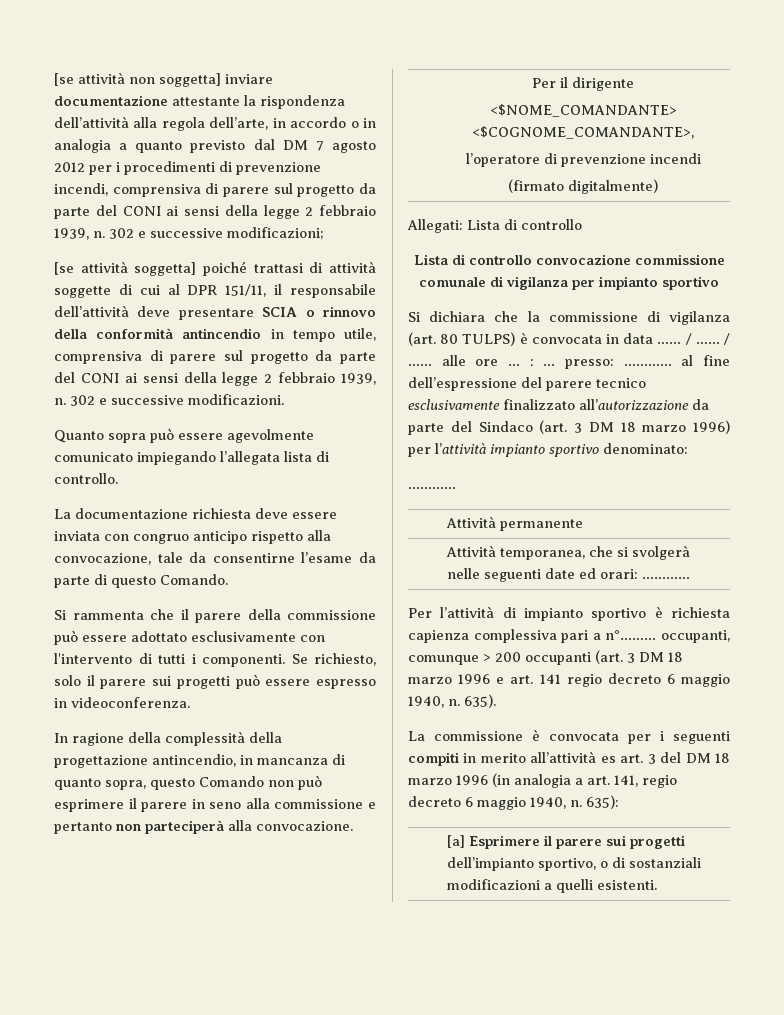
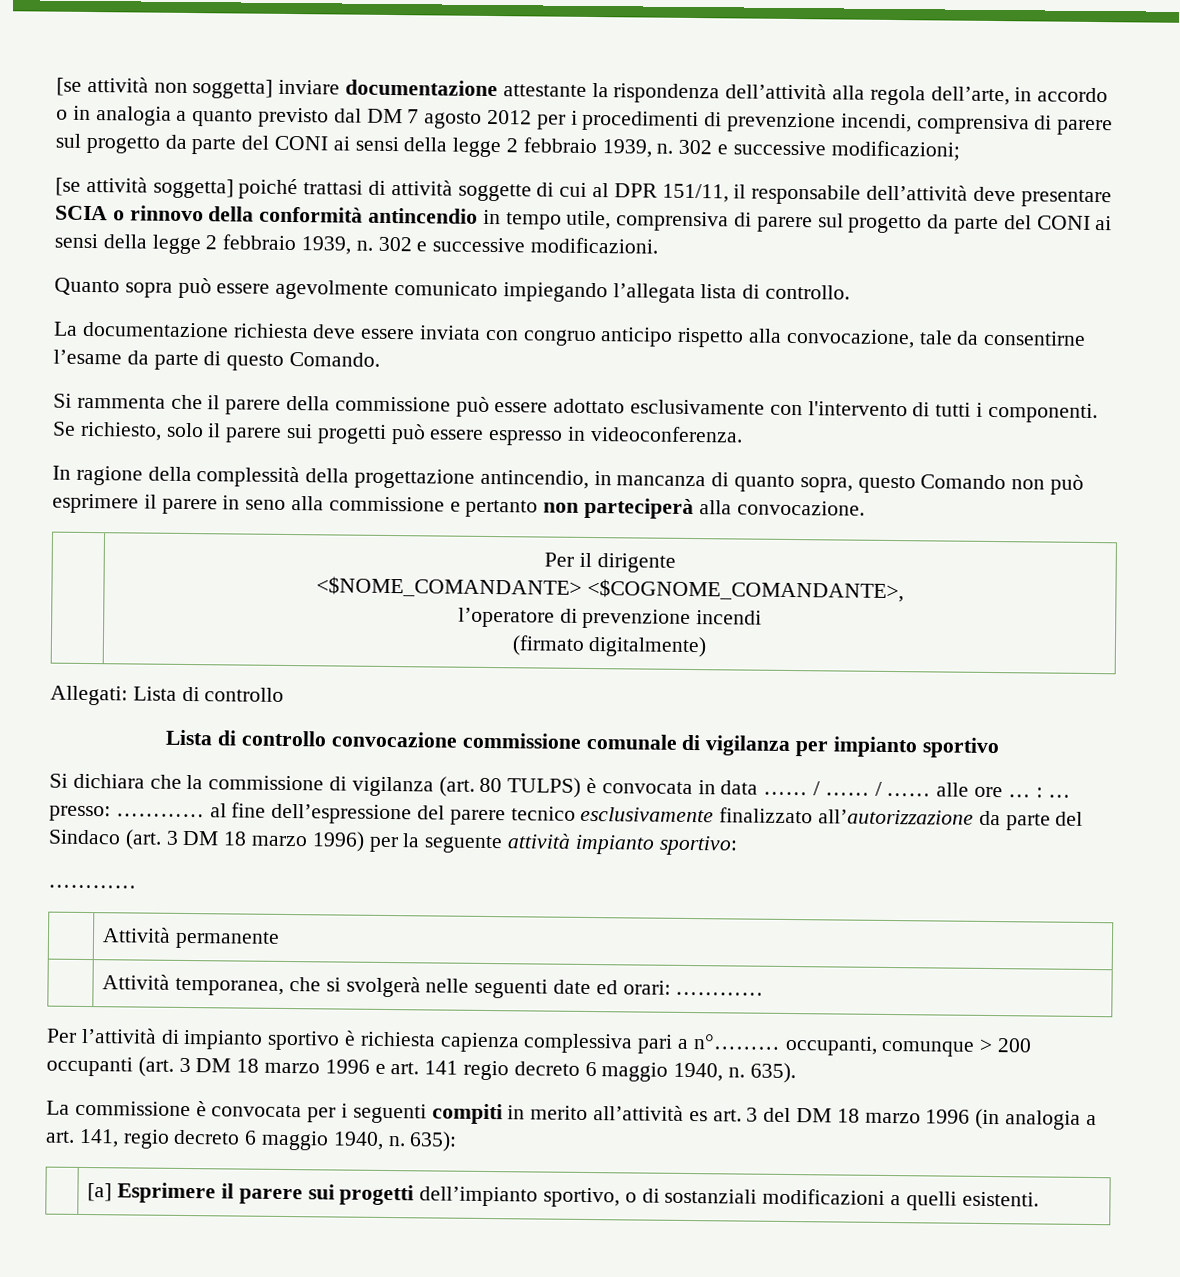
- / …… alle ore … : … presso: ………… al fine dell’espressione del parere tecnico esclusivamente finalizzato all’autorizzazione da parte del Sindaco (art. 3 DM 18 marzo 1996) per l’attività impianto sportivo denominato:
+ / …… alle ore … : … presso: ………… al fine dell’espressione del parere tecnico esclusivamente finalizzato all’autorizzazione da parte del Sindaco (art. 3 DM 18 marzo 1996) per la seguente attività impianto sportivo:

